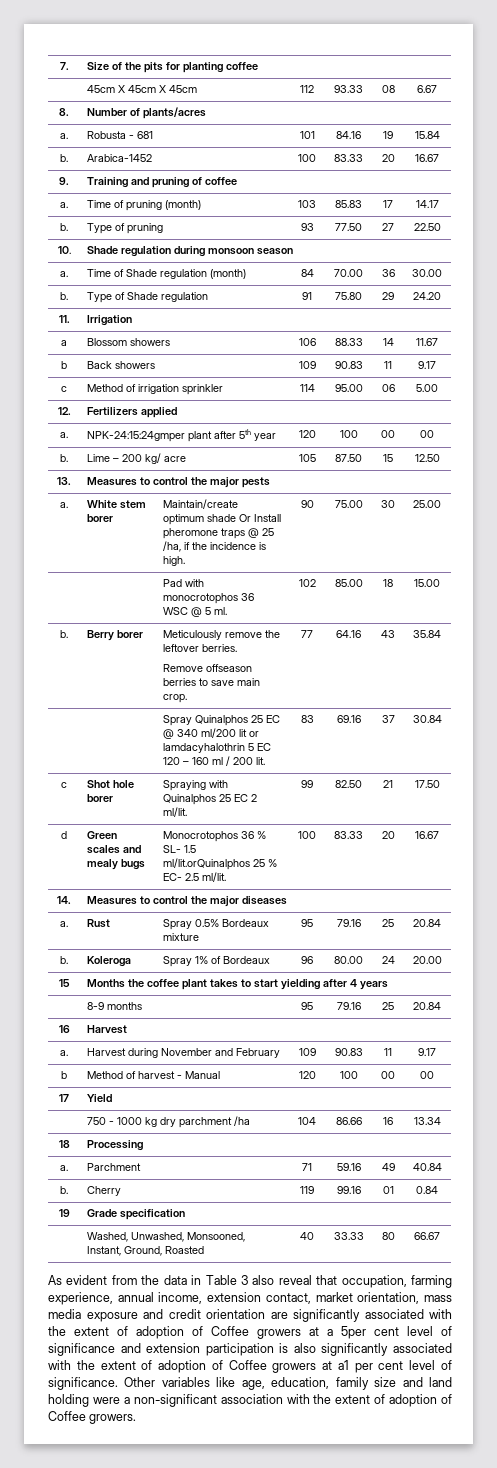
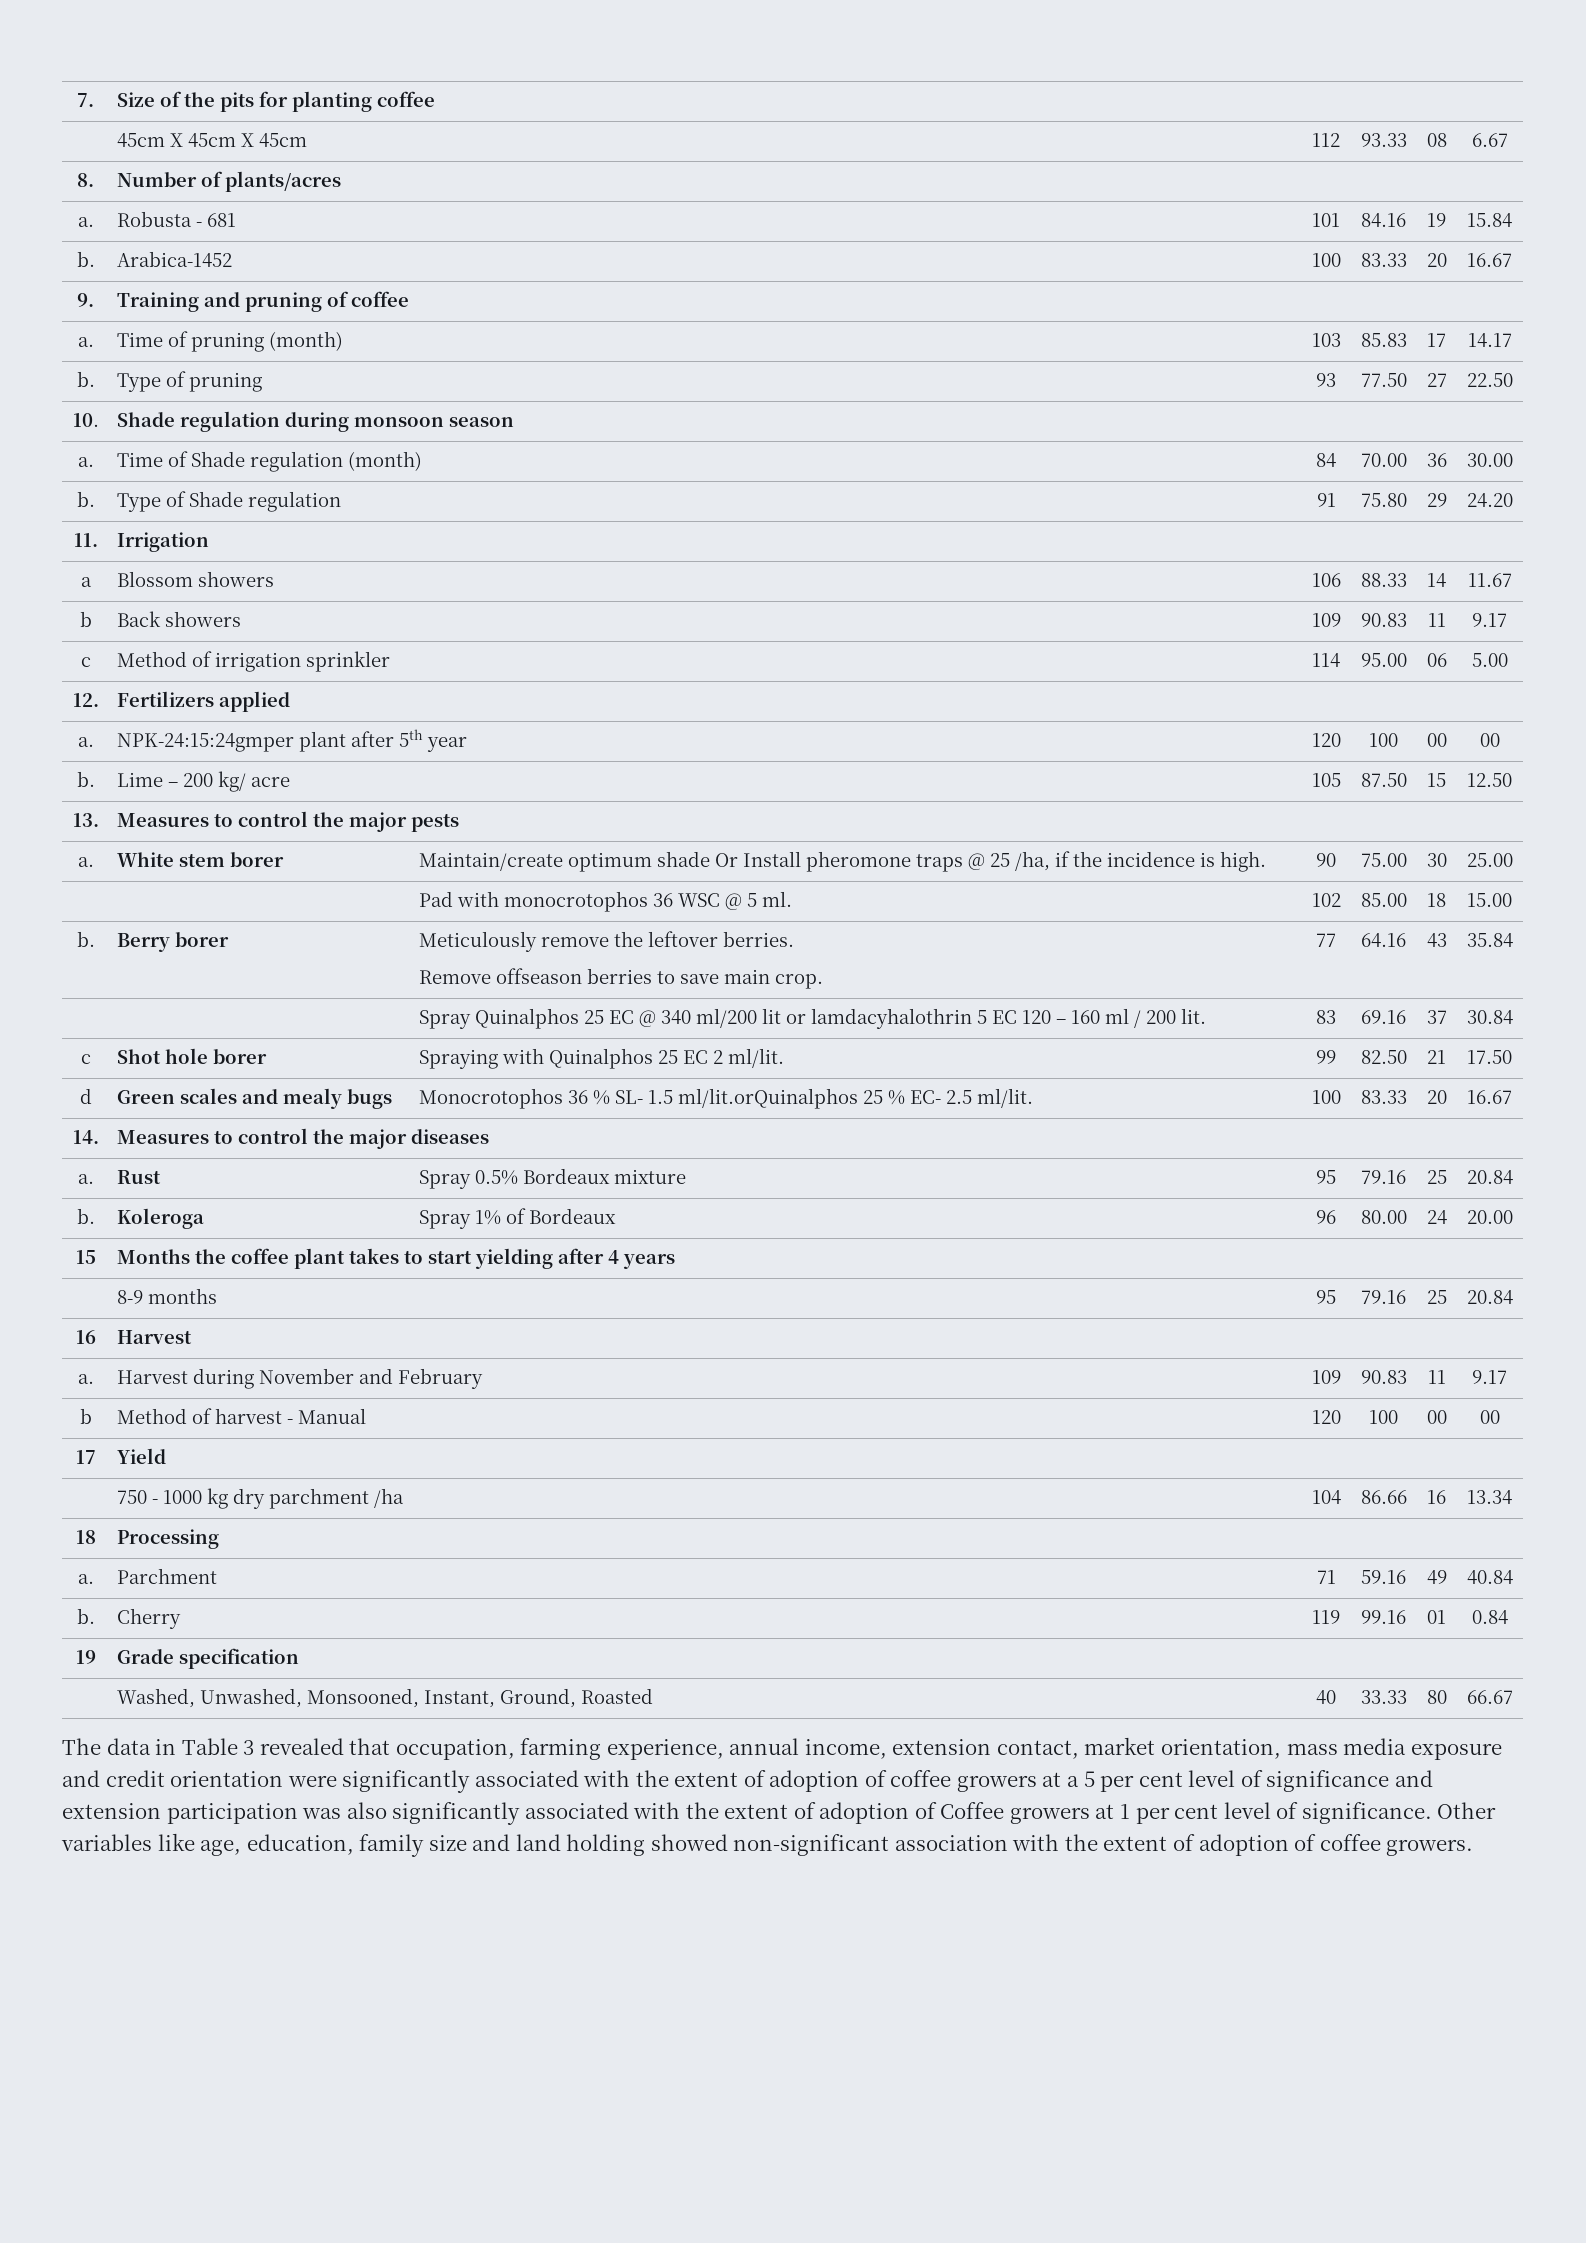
- As evident from the data in Table 3 also reveal that occupation, farming experience, annual income, extension contact, market orientation, mass media exposure and credit orientation are significantly associated with the extent of adoption of Coffee growers at a 5per cent level of significance and extension participation is also significantly associated with the extent of adoption of Coffee growers at a1 per cent level of significance.
+ The data in Table 3 revealed that occupation, farming experience, annual income, extension contact, market orientation, mass media exposure and credit orientation were significantly associated with the extent of adoption of coffee growers at a 5 per cent level of significance and extension participation was also significantly associated with the extent of adoption of Coffee growers at 1 per cent level of significance.
- Other variables like age, education, family size and land holding were a non-significant association with the extent of adoption of Coffee growers.
+ Other variables like age, education, family size and land holding showed non-significant association with the extent of adoption of coffee growers.

